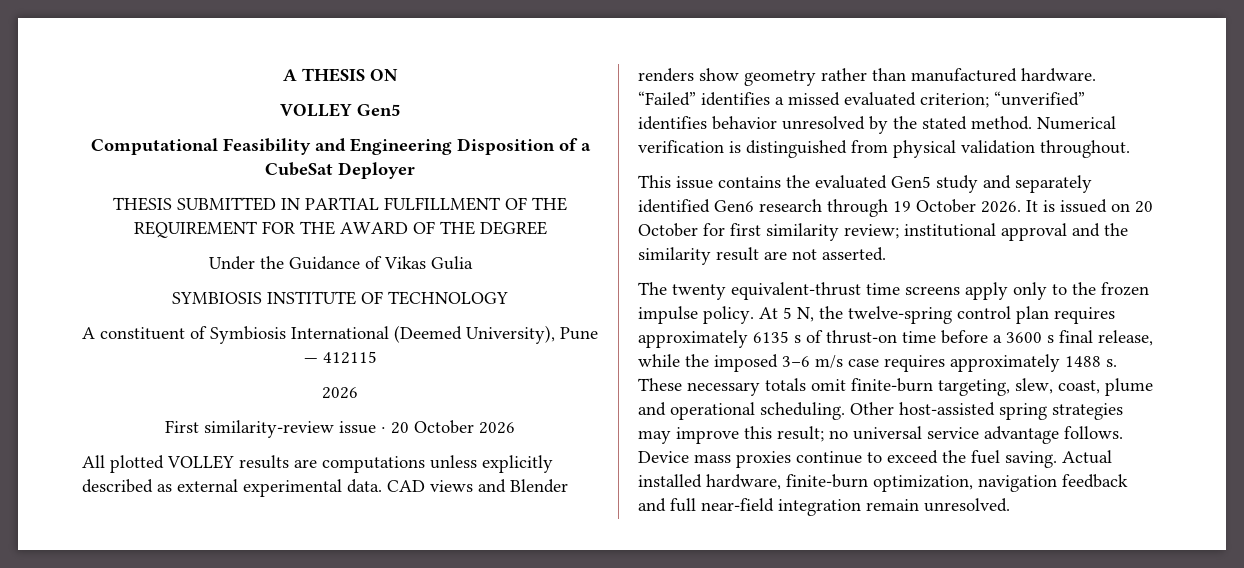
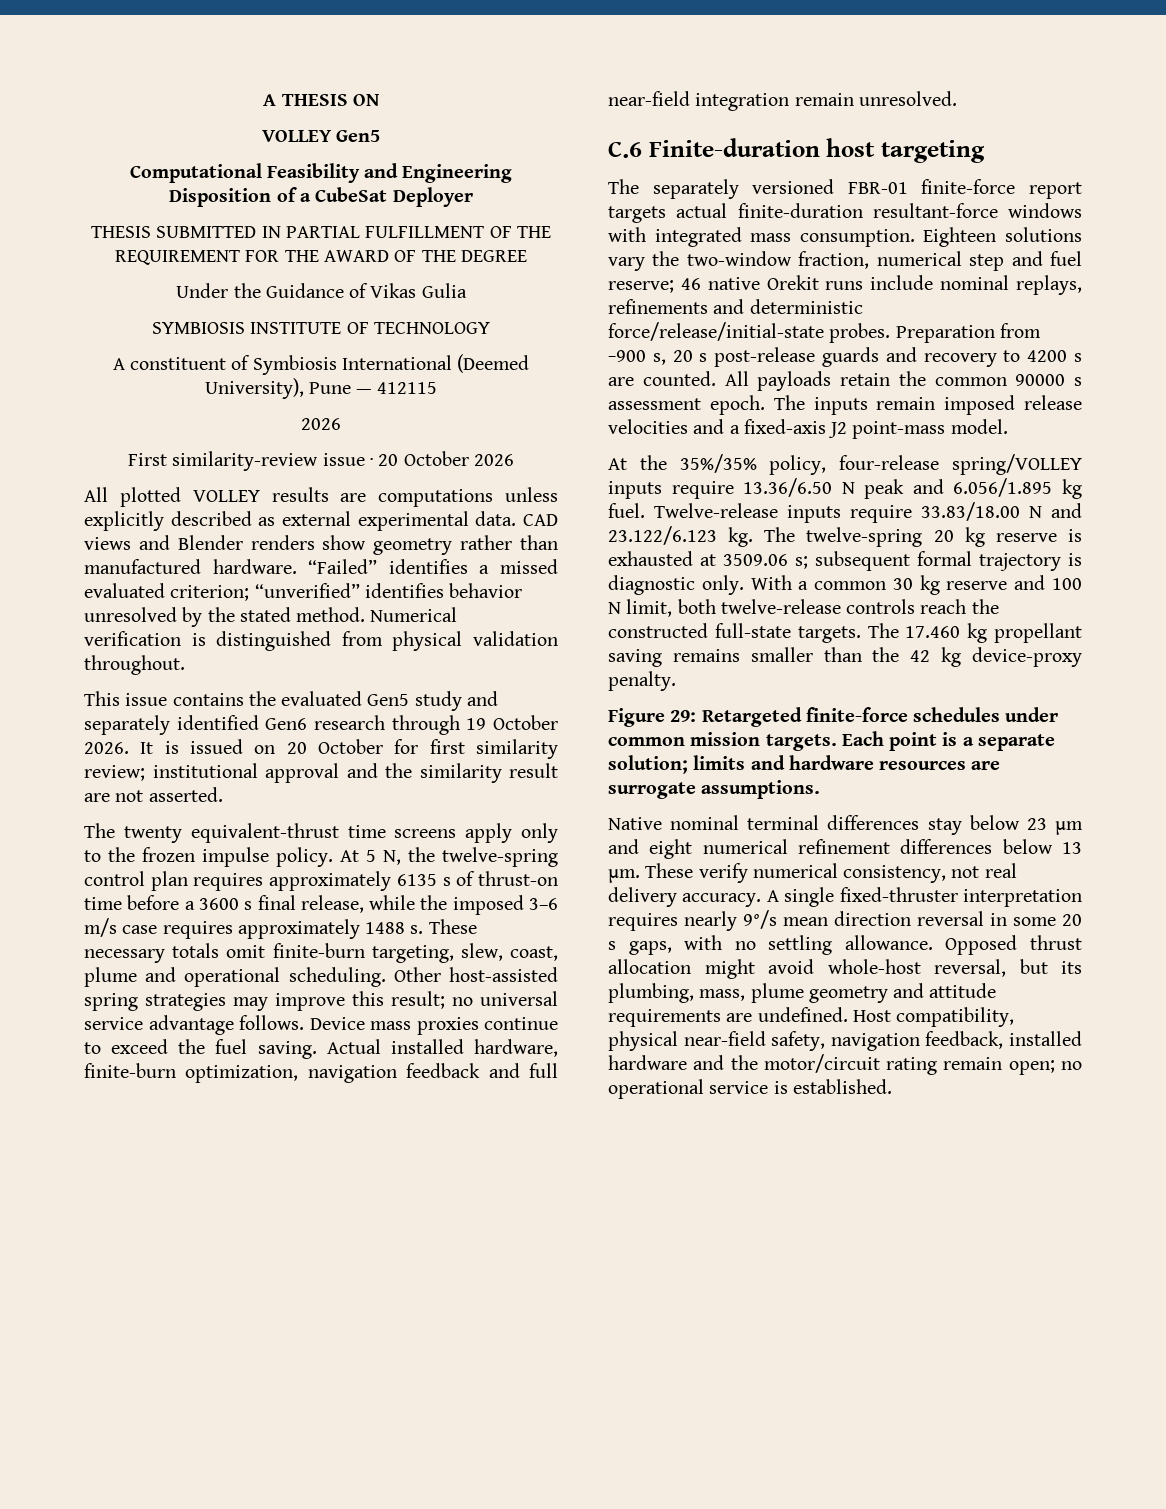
+ C.6 Finite-duration host targeting
+ The separately versioned FBR-01 finite-force report targets actual finite-duration resultant-force windows with integrated mass consumption. Eighteen solutions vary the two-window fraction, numerical step and fuel reserve; 46 native Orekit runs include nominal replays, refinements and deterministic force/release/initial-state probes. Preparation from −900 s, 20 s post-release guards and recovery to 4200 s are counted. All payloads retain the common 90000 s assessment epoch. The inputs remain imposed release velocities and a fixed-axis J2 point-mass model.
+ At the 35%/35% policy, four-release spring/VOLLEY inputs require 13.36/6.50 N peak and 6.056/1.895 kg fuel. Twelve-release inputs require 33.83/18.00 N and 23.122/6.123 kg. The twelve-spring 20 kg reserve is exhausted at 3509.06 s; subsequent formal trajectory is diagnostic only. With a common 30 kg reserve and 100 N limit, both twelve-release controls reach the constructed full-state targets. The 17.460 kg propellant saving remains smaller than the 42 kg device-proxy penalty.
+ Figure 29: Retargeted finite-force schedules under common mission targets. Each point is a separate solution; limits and hardware resources are surrogate assumptions.
+ Native nominal terminal differences stay below 23 µm and eight numerical refinement differences below 13 µm. These verify numerical consistency, not real delivery accuracy. A single fixed-thruster interpretation requires nearly 9°/s mean direction reversal in some 20 s gaps, with no settling allowance. Opposed thrust allocation might avoid whole-host reversal, but its plumbing, mass, plume geometry and attitude requirements are undefined. Host compatibility, physical near-field safety, navigation feedback, installed hardware and the motor/circuit rating remain open; no operational service is established.

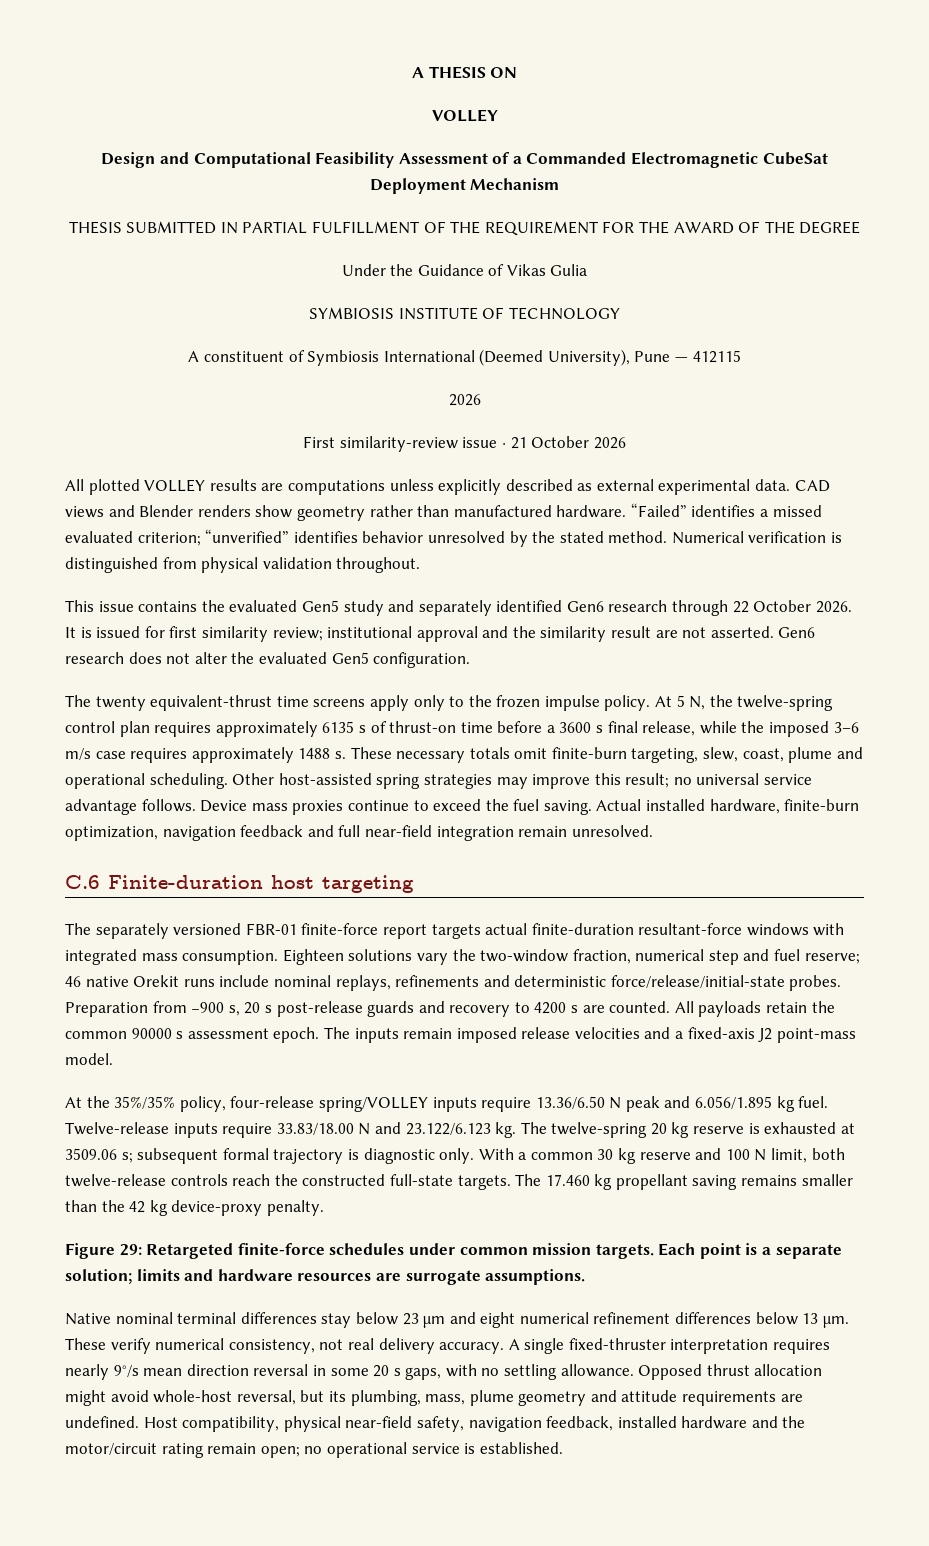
  A THESIS ON
- VOLLEY Gen5
- Computational Feasibility and Engineering Disposition of a CubeSat Deployer
+ VOLLEY
+ Design and Computational Feasibility Assessment of a Commanded Electromagnetic CubeSat Deployment Mechanism
- First similarity-review issue · 20 October 2026
+ First similarity-review issue · 21 October 2026
- This issue contains the evaluated Gen5 study and separately identified Gen6 research through 19 October 2026.
+ This issue contains the evaluated Gen5 study and separately identified Gen6 research through 22 October 2026.
- It is issued on 20 October for first similarity review; institutional approval and the similarity result are not asserted.
+ It is issued for first similarity review; institutional approval and the similarity result are not asserted. Gen6 research does not alter the evaluated Gen5 configuration.

